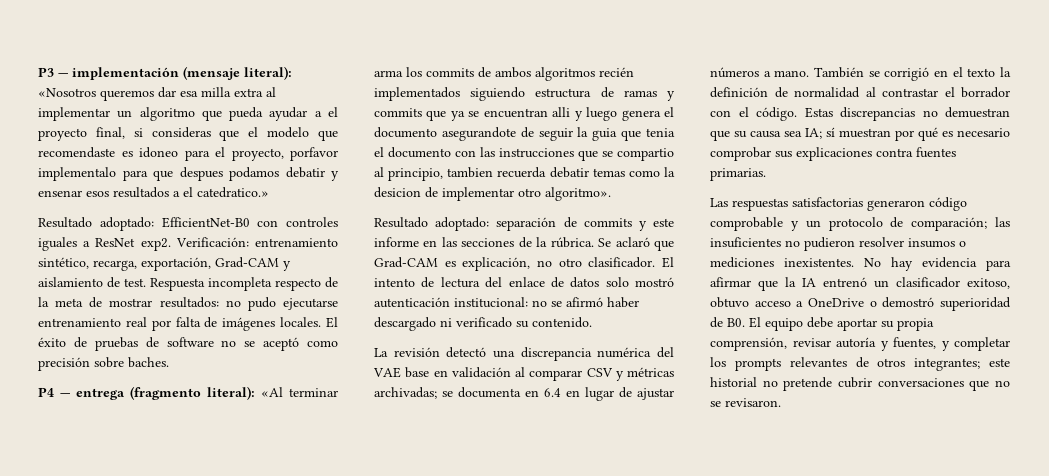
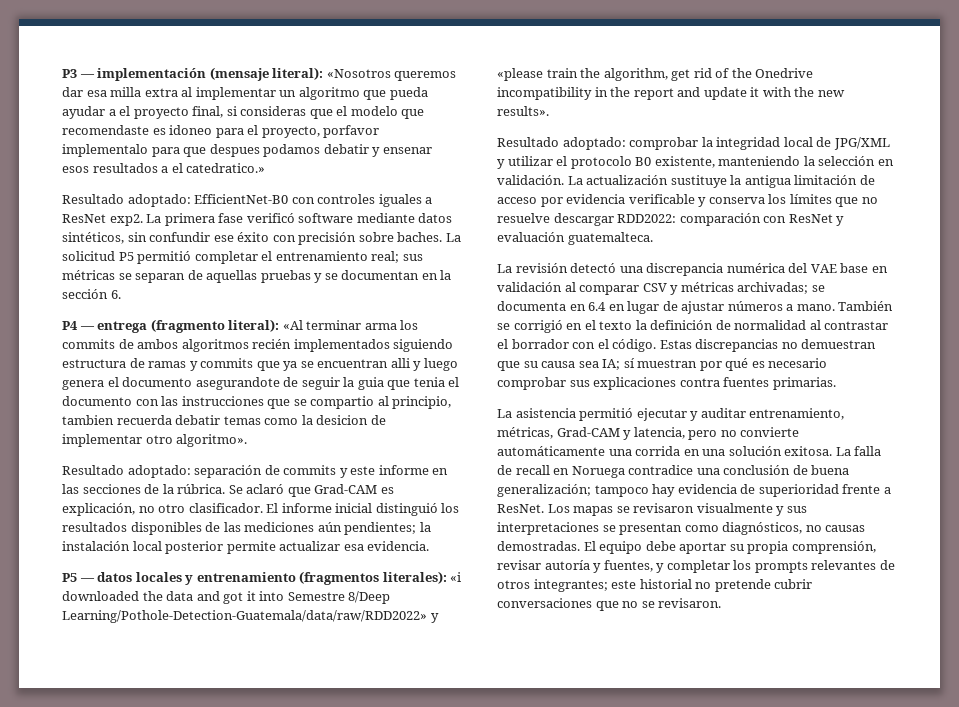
- Verificación: entrenamiento sintético, recarga, exportación, Grad-CAM y aislamiento de test. Respuesta incompleta respecto de la meta de mostrar resultados: no pudo ejecutarse entrenamiento real por falta de imágenes locales. El éxito de pruebas de software no se aceptó como precisión sobre baches.
+ La primera fase verificó software mediante datos sintéticos, sin confundir ese éxito con precisión sobre baches. La solicitud P5 permitió completar el entrenamiento real; sus métricas se separan de aquellas pruebas y se documentan en la sección 6.
- El intento de lectura del enlace de datos solo mostró autenticación institucional: no se afirmó haber descargado ni verificado su contenido.
+ El informe inicial distinguió los resultados disponibles de las mediciones aún pendientes; la instalación local posterior permite actualizar esa evidencia.
+ P5 — datos locales y entrenamiento (fragmentos literales): «i downloaded the data and got it into Semestre 8/Deep Learning/Pothole-Detection-Guatemala/data/raw/RDD2022» y «please train the algorithm, get rid of the Onedrive incompatibility in the report and update it with the new results».
+ Resultado adoptado: comprobar la integridad local de JPG/XML y utilizar el protocolo B0 existente, manteniendo la selección en validación. La actualización sustituye la antigua limitación de acceso por evidencia verificable y conserva los límites que no resuelve descargar RDD2022: comparación con ResNet y evaluación guatemalteca.
- Las respuestas satisfactorias generaron código comprobable y un protocolo de comparación; las insuficientes no pudieron resolver insumos o mediciones inexistentes. No hay evidencia para afirmar que la IA entrenó un clasificador exitoso, obtuvo acceso a OneDrive o demostró superioridad de B0. El equipo debe aportar su propia comprensión, revisar autoría y fuentes, y completar los prompts relevantes de otros integrantes; este historial no pretende cubrir conversaciones que no se revisaron.
+ La asistencia permitió ejecutar y auditar entrenamiento, métricas, Grad-CAM y latencia, pero no convierte automáticamente una corrida en una solución exitosa. La falla de recall en Noruega contradice una conclusión de buena generalización; tampoco hay evidencia de superioridad frente a ResNet. Los mapas se revisaron visualmente y sus interpretaciones se presentan como diagnósticos, no causas demostradas. El equipo debe aportar su propia comprensión, revisar autoría y fuentes, y completar los prompts relevantes de otros integrantes; este historial no pretende cubrir conversaciones que no se revisaron.

